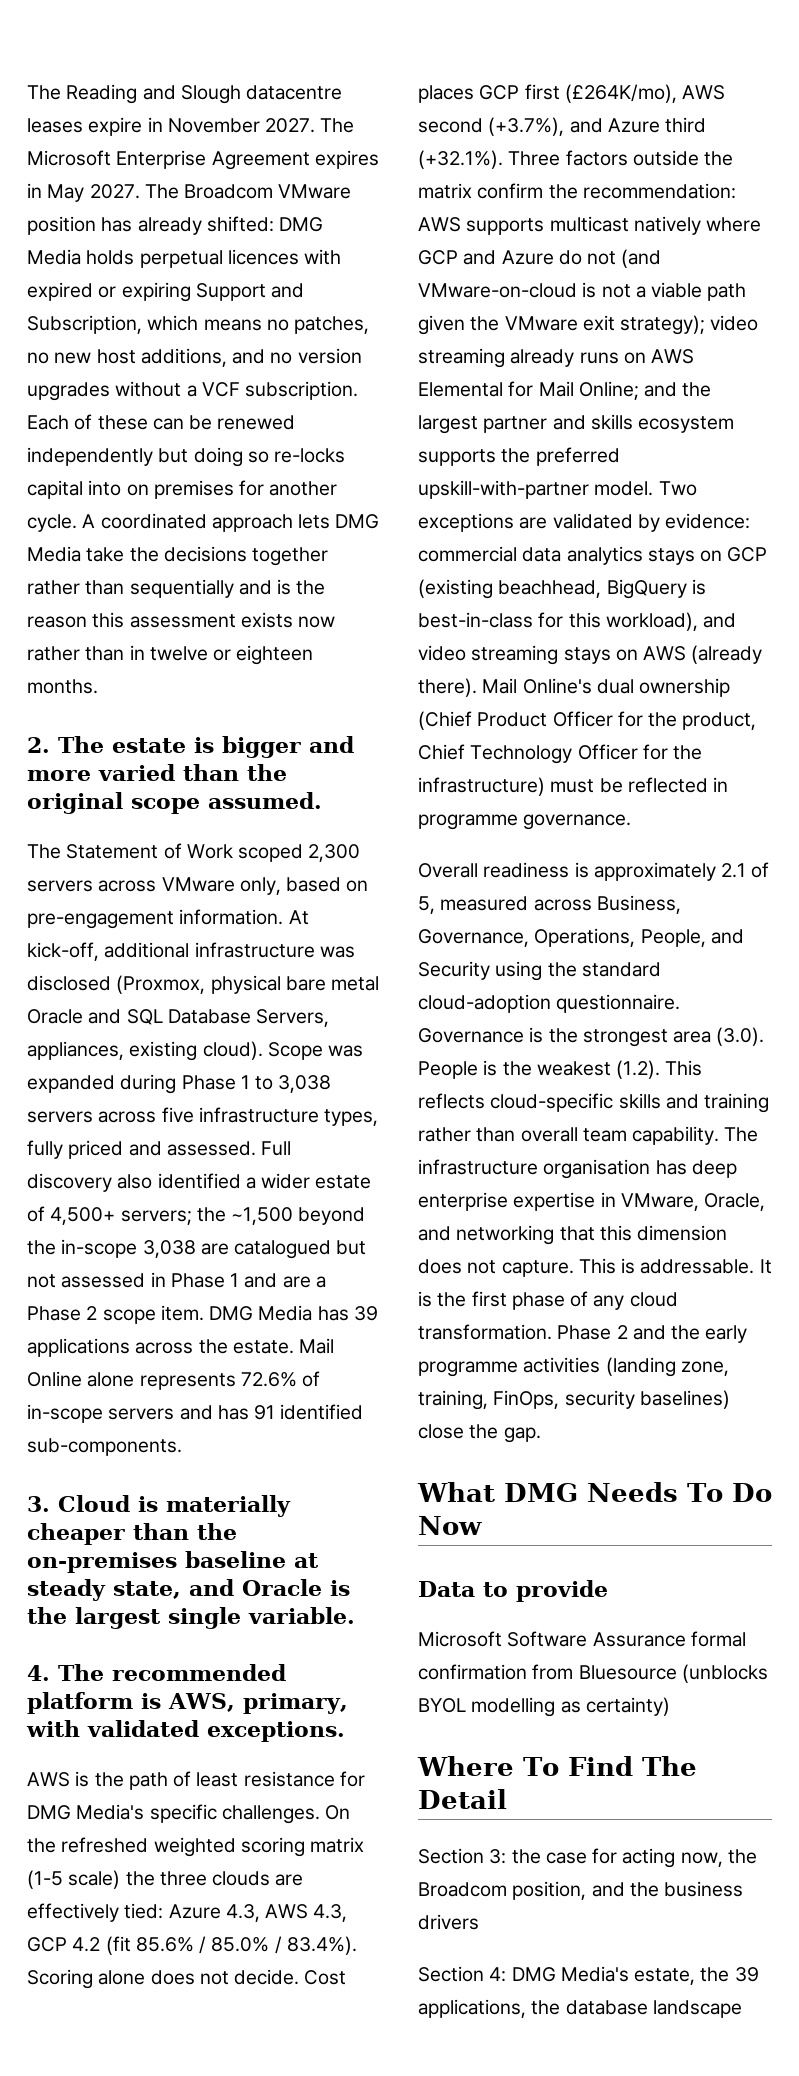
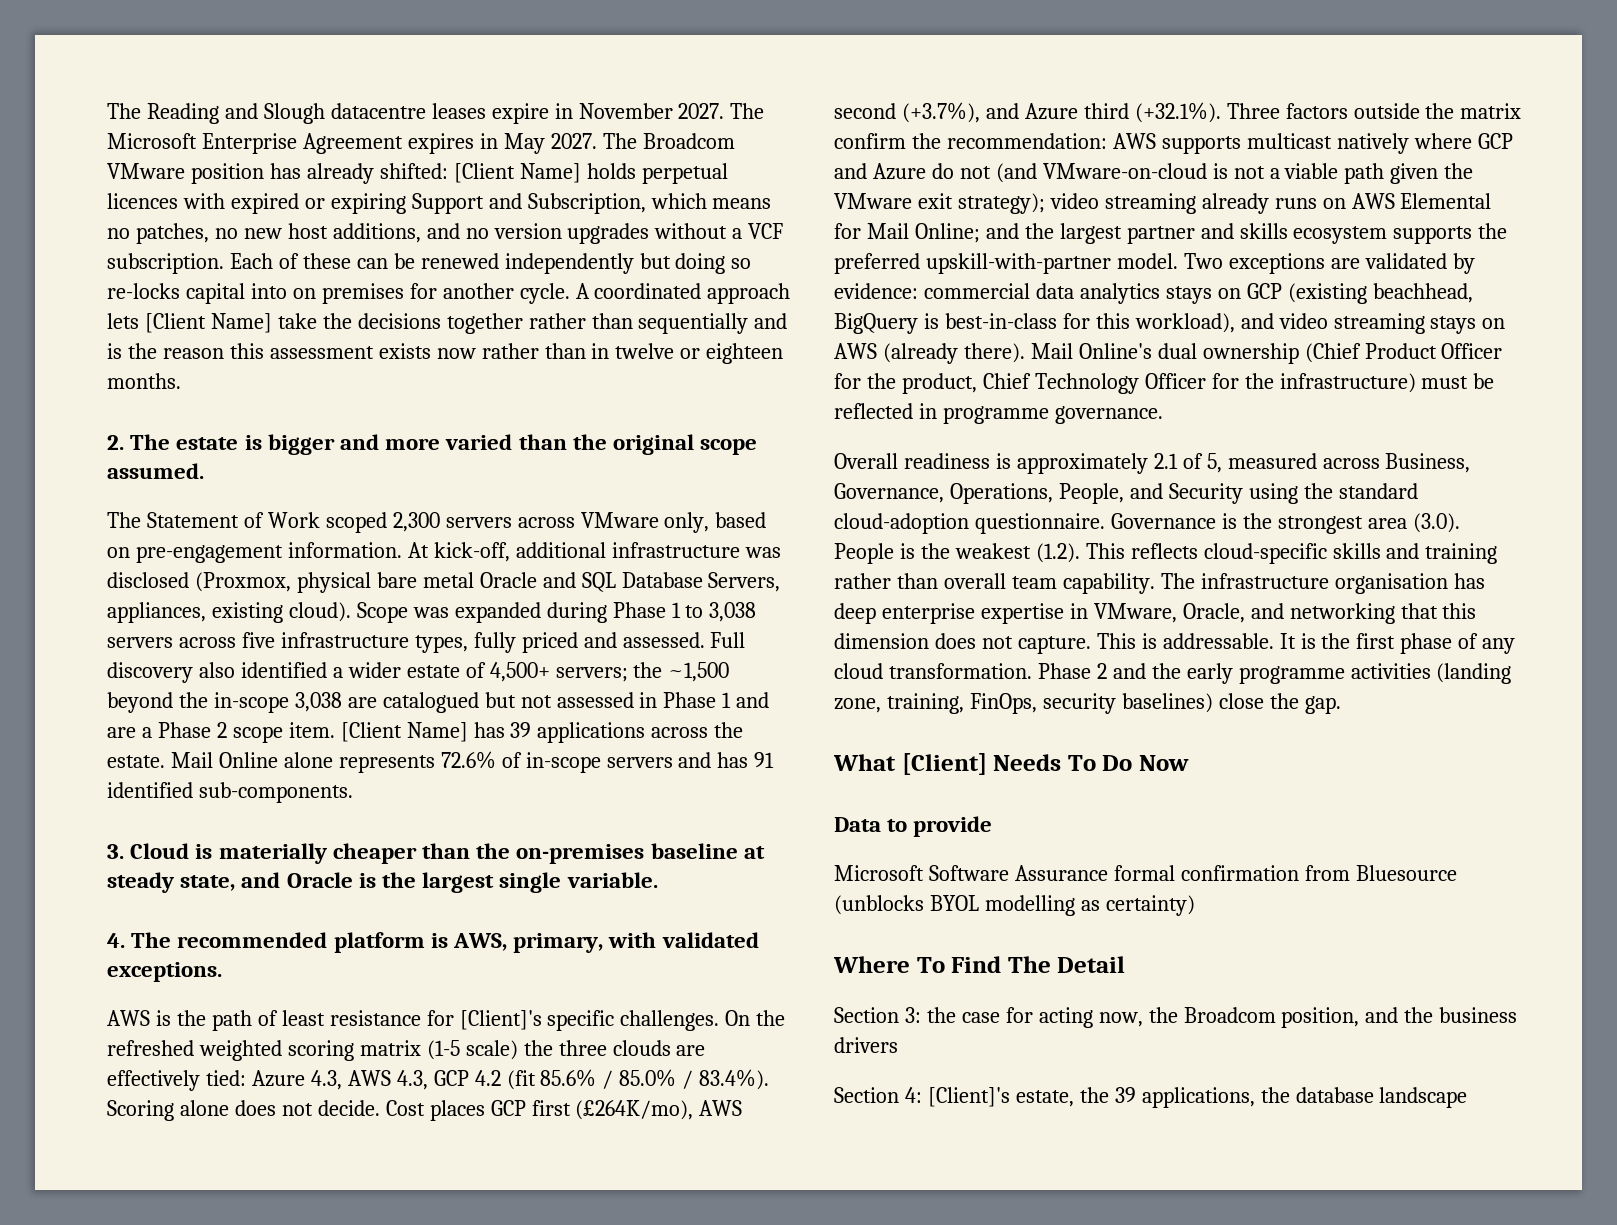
- The Broadcom VMware position has already shifted: DMG Media holds perpetual licences with expired or expiring Support and Subscription, which means no patches, no new host additions, and no version upgrades without a VCF subscription.
+ The Broadcom VMware position has already shifted: [Client Name] holds perpetual licences with expired or expiring Support and Subscription, which means no patches, no new host additions, and no version upgrades without a VCF subscription.
- A coordinated approach lets DMG Media take the decisions together rather than sequentially and is the reason this assessment exists now rather than in twelve or eighteen months.
+ A coordinated approach lets [Client Name] take the decisions together rather than sequentially and is the reason this assessment exists now rather than in twelve or eighteen months.
- DMG Media has 39 applications across the estate.
+ [Client Name] has 39 applications across the estate.
- AWS is the path of least resistance for DMG Media's specific challenges.
+ AWS is the path of least resistance for [Client]'s specific challenges.
- What DMG Needs To Do Now
+ What [Client] Needs To Do Now
- Section 4: DMG Media's estate, the 39 applications, the database landscape
+ Section 4: [Client]'s estate, the 39 applications, the database landscape

